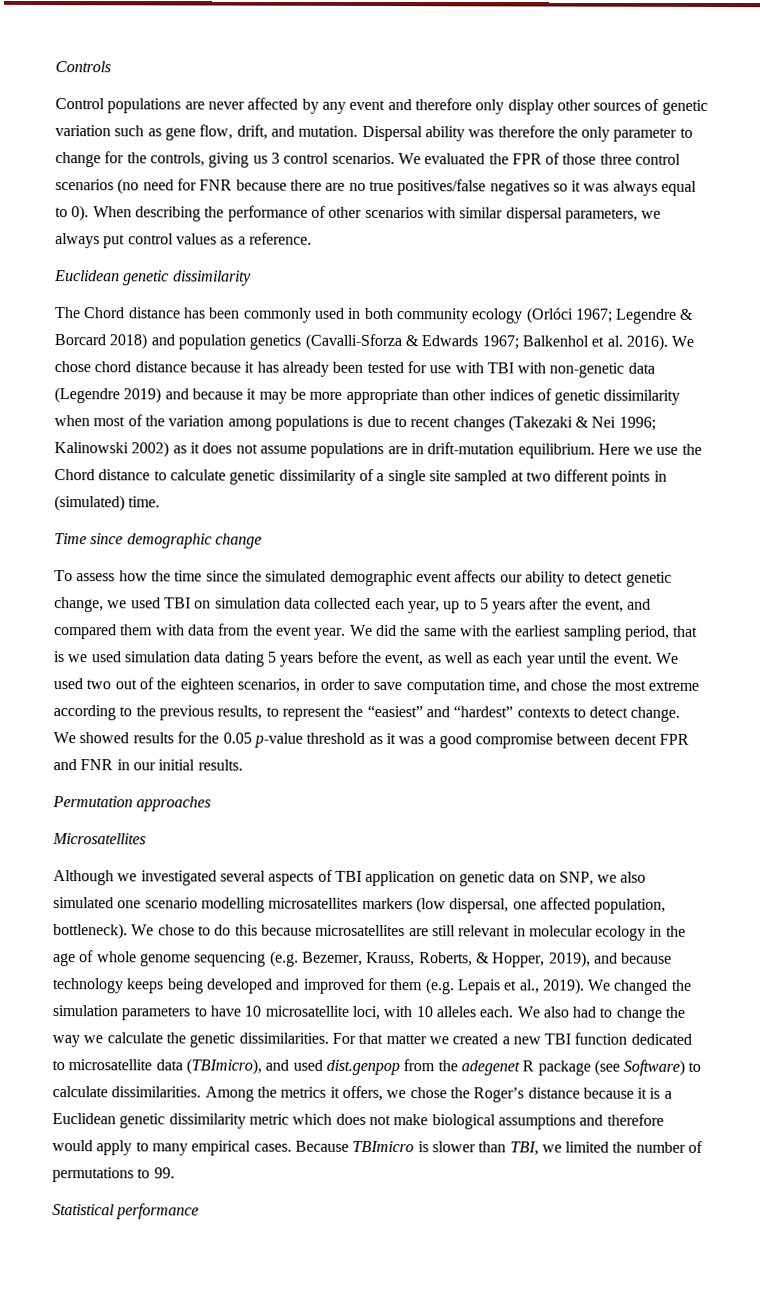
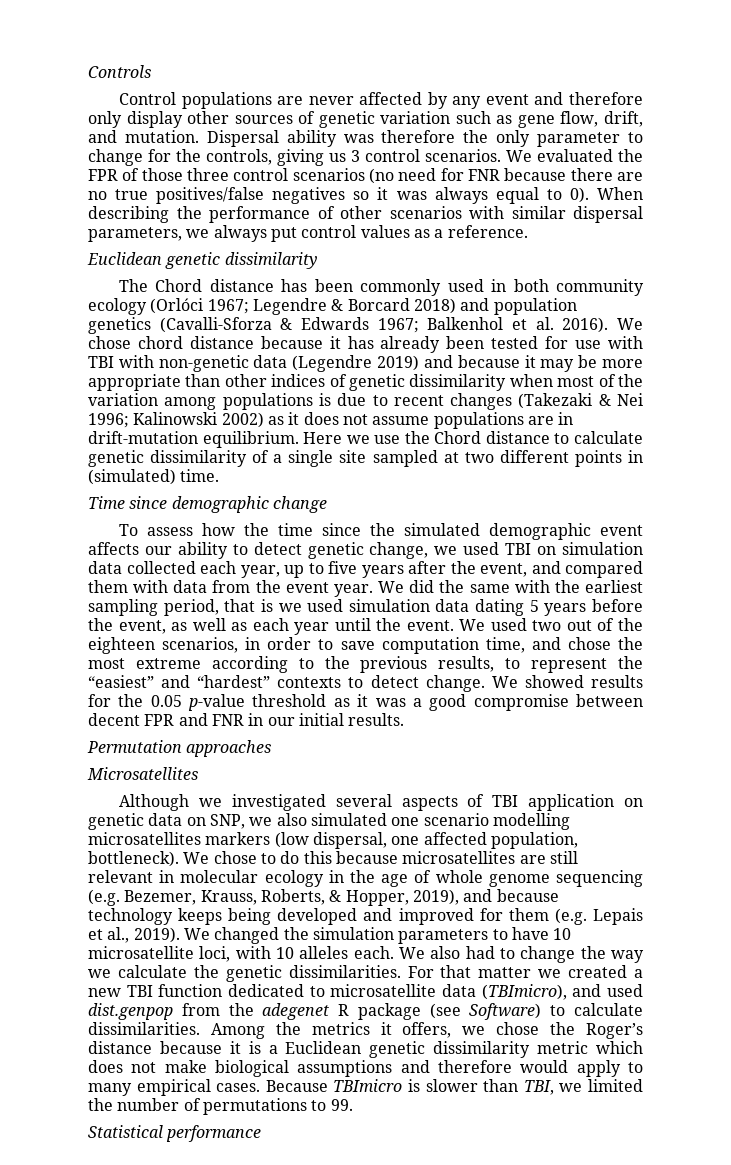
- To assess how the time since the simulated demographic event affects our ability to detect genetic change, we used TBI on simulation data collected each year, up to 5 years after the event, and compared them with data from the event year.
+ To assess how the time since the simulated demographic event affects our ability to detect genetic change, we used TBI on simulation data collected each year, up to five years after the event, and compared them with data from the event year.

